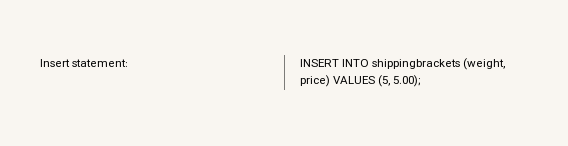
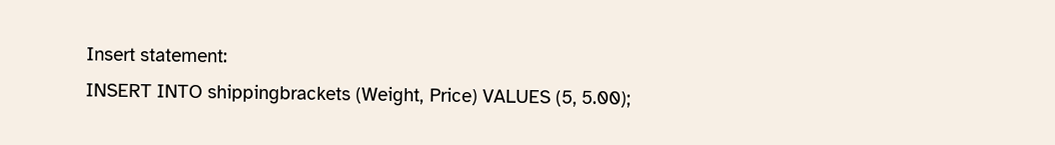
- INSERT INTO shippingbrackets (weight, price) VALUES (5, 5.00);
+ INSERT INTO shippingbrackets (Weight, Price) VALUES (5, 5.00);

